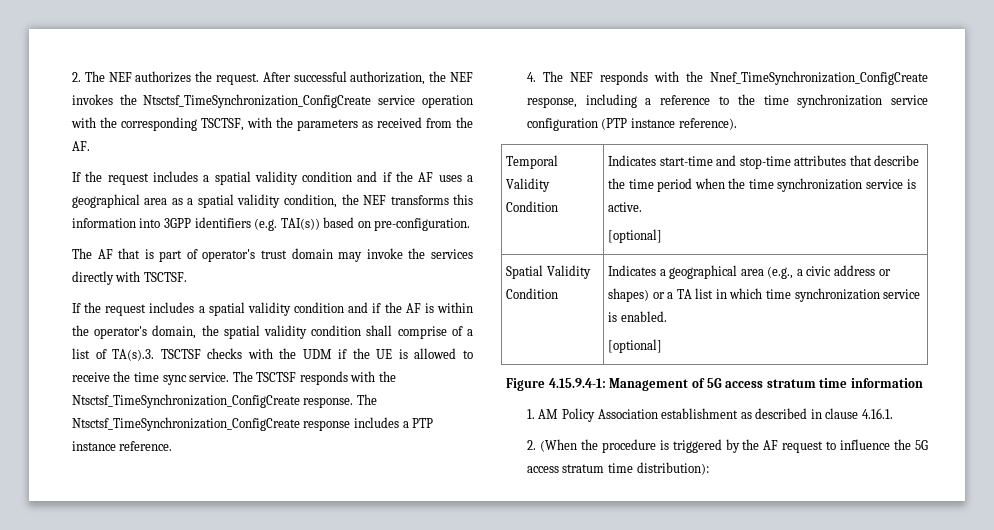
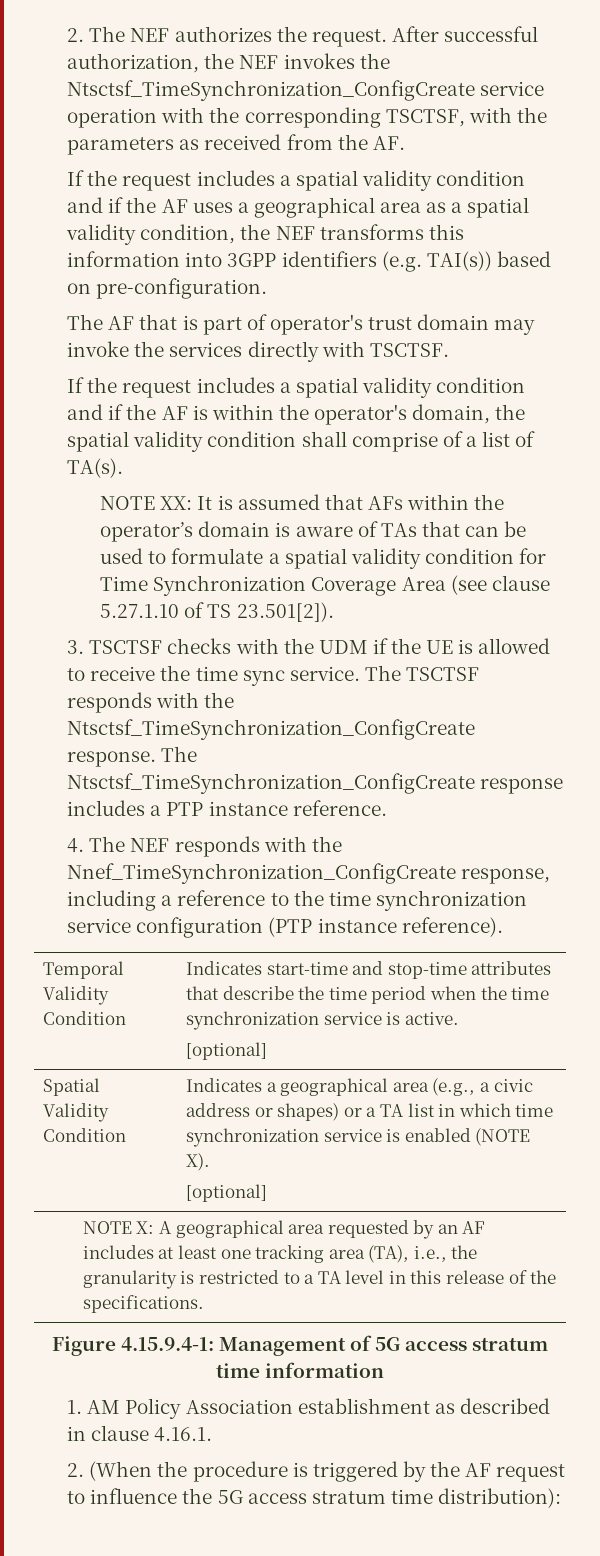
- If the request includes a spatial validity condition and if the AF is within the operator's domain, the spatial validity condition shall comprise of a list of TA(s).3. TSCTSF checks with the UDM if the UE is allowed to receive the time sync service.
+ If the request includes a spatial validity condition and if the AF is within the operator's domain, the spatial validity condition shall comprise of a list of TA(s).
+ NOTE XX: It is assumed that AFs within the operator’s domain is aware of TAs that can be used to formulate a spatial validity condition for Time Synchronization Coverage Area (see clause 5.27.1.10 of TS 23.501[2]).
+ 3. TSCTSF checks with the UDM if the UE is allowed to receive the time sync service.
- Spatial Validity Condition | Indicates a geographical area (e.g., a civic address or shapes) or a TA list in which time synchronization service is enabled.
+ Spatial Validity Condition | Indicates a geographical area (e.g., a civic address or shapes) or a TA list in which time synchronization service is enabled (NOTE X).
  [optional]
+ NOTE X: A geographical area requested by an AF includes at least one tracking area (TA), i.e., the granularity is restricted to a TA level in this release of the specifications.

